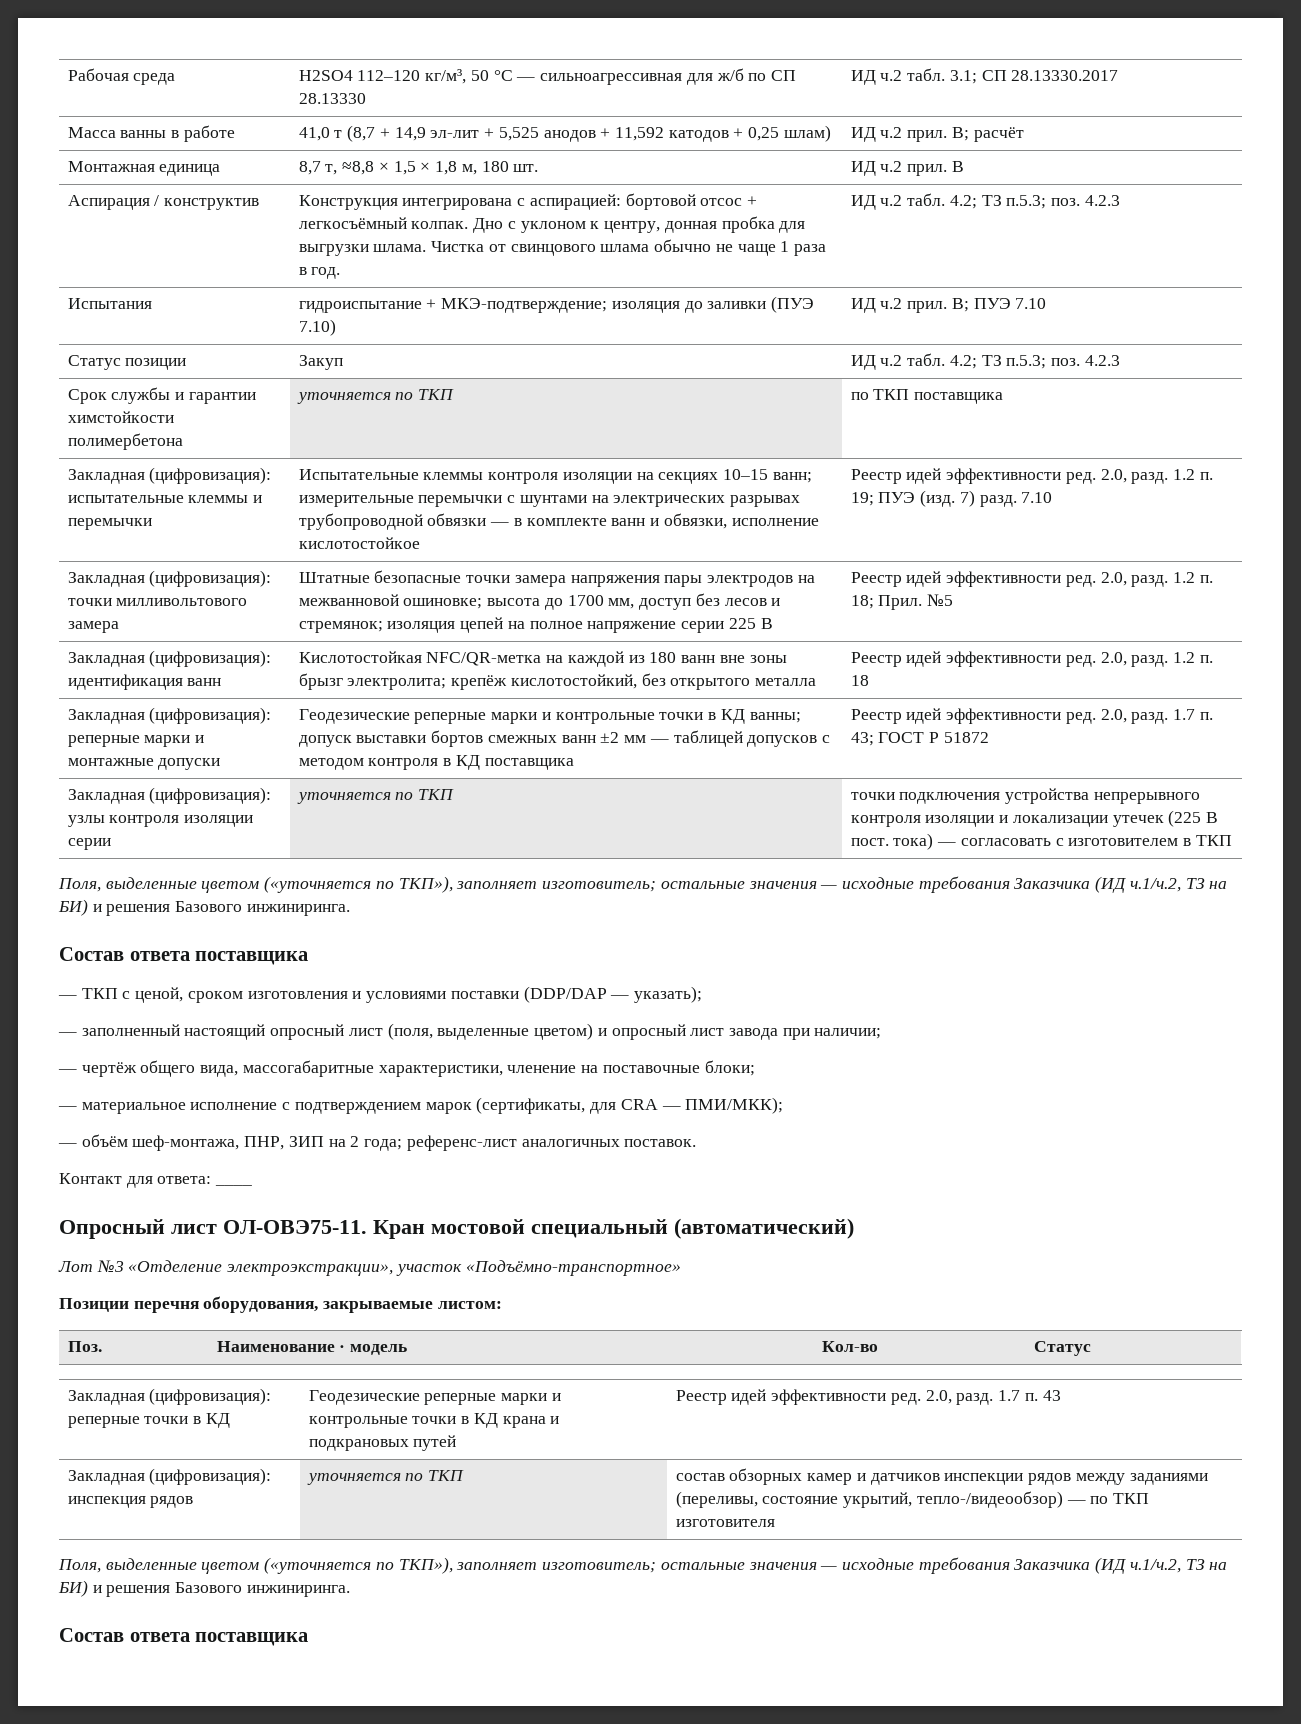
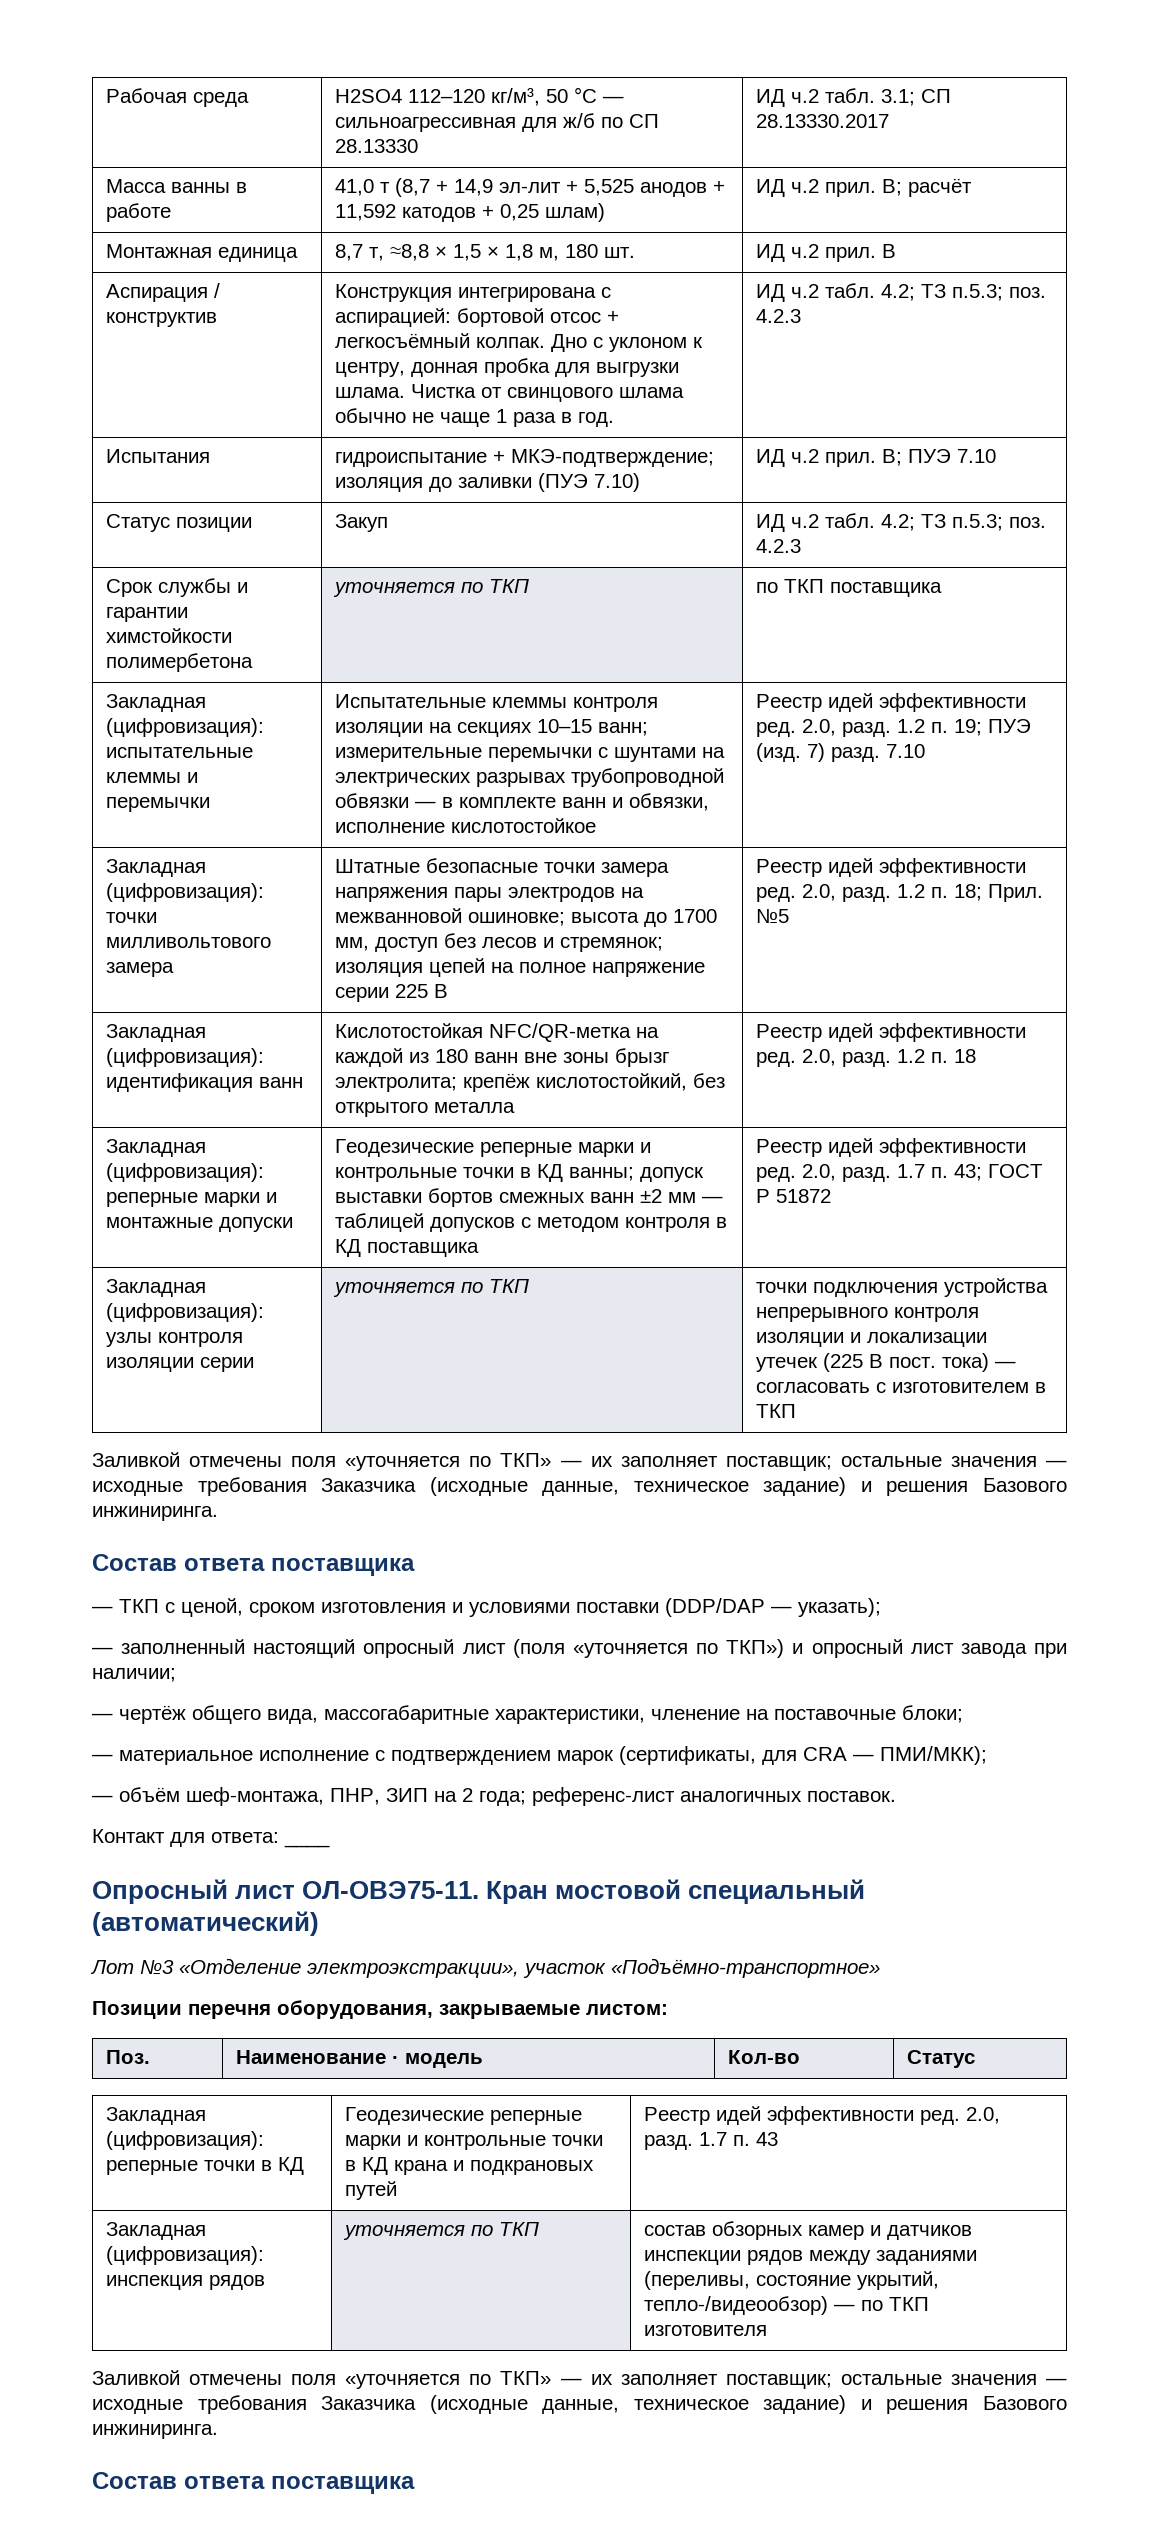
  Закладная (цифровизация): узлы контроля изоляции серии | уточняется по ТКП | точки подключения устройства непрерывного контроля изоляции и локализации утечек (225 В пост. тока) — согласовать с изготовителем в ТКП
- Поля, выделенные цветом («уточняется по ТКП»), заполняет изготовитель; остальные значения — исходные требования Заказчика (ИД ч.1/ч.2, ТЗ на БИ) и решения Базового инжиниринга.
+ Заливкой отмечены поля «уточняется по ТКП» — их заполняет поставщик; остальные значения — исходные требования Заказчика (исходные данные, техническое задание) и решения Базового инжиниринга.
- — заполненный настоящий опросный лист (поля, выделенные цветом) и опросный лист завода при наличии;
+ — заполненный настоящий опросный лист (поля «уточняется по ТКП») и опросный лист завода при наличии;
  Закладная (цифровизация): инспекция рядов | уточняется по ТКП | состав обзорных камер и датчиков инспекции рядов между заданиями (переливы, состояние укрытий, тепло-/видеообзор) — по ТКП изготовителя
- Поля, выделенные цветом («уточняется по ТКП»), заполняет изготовитель; остальные значения — исходные требования Заказчика (ИД ч.1/ч.2, ТЗ на БИ) и решения Базового инжиниринга.
+ Заливкой отмечены поля «уточняется по ТКП» — их заполняет поставщик; остальные значения — исходные требования Заказчика (исходные данные, техническое задание) и решения Базового инжиниринга.

